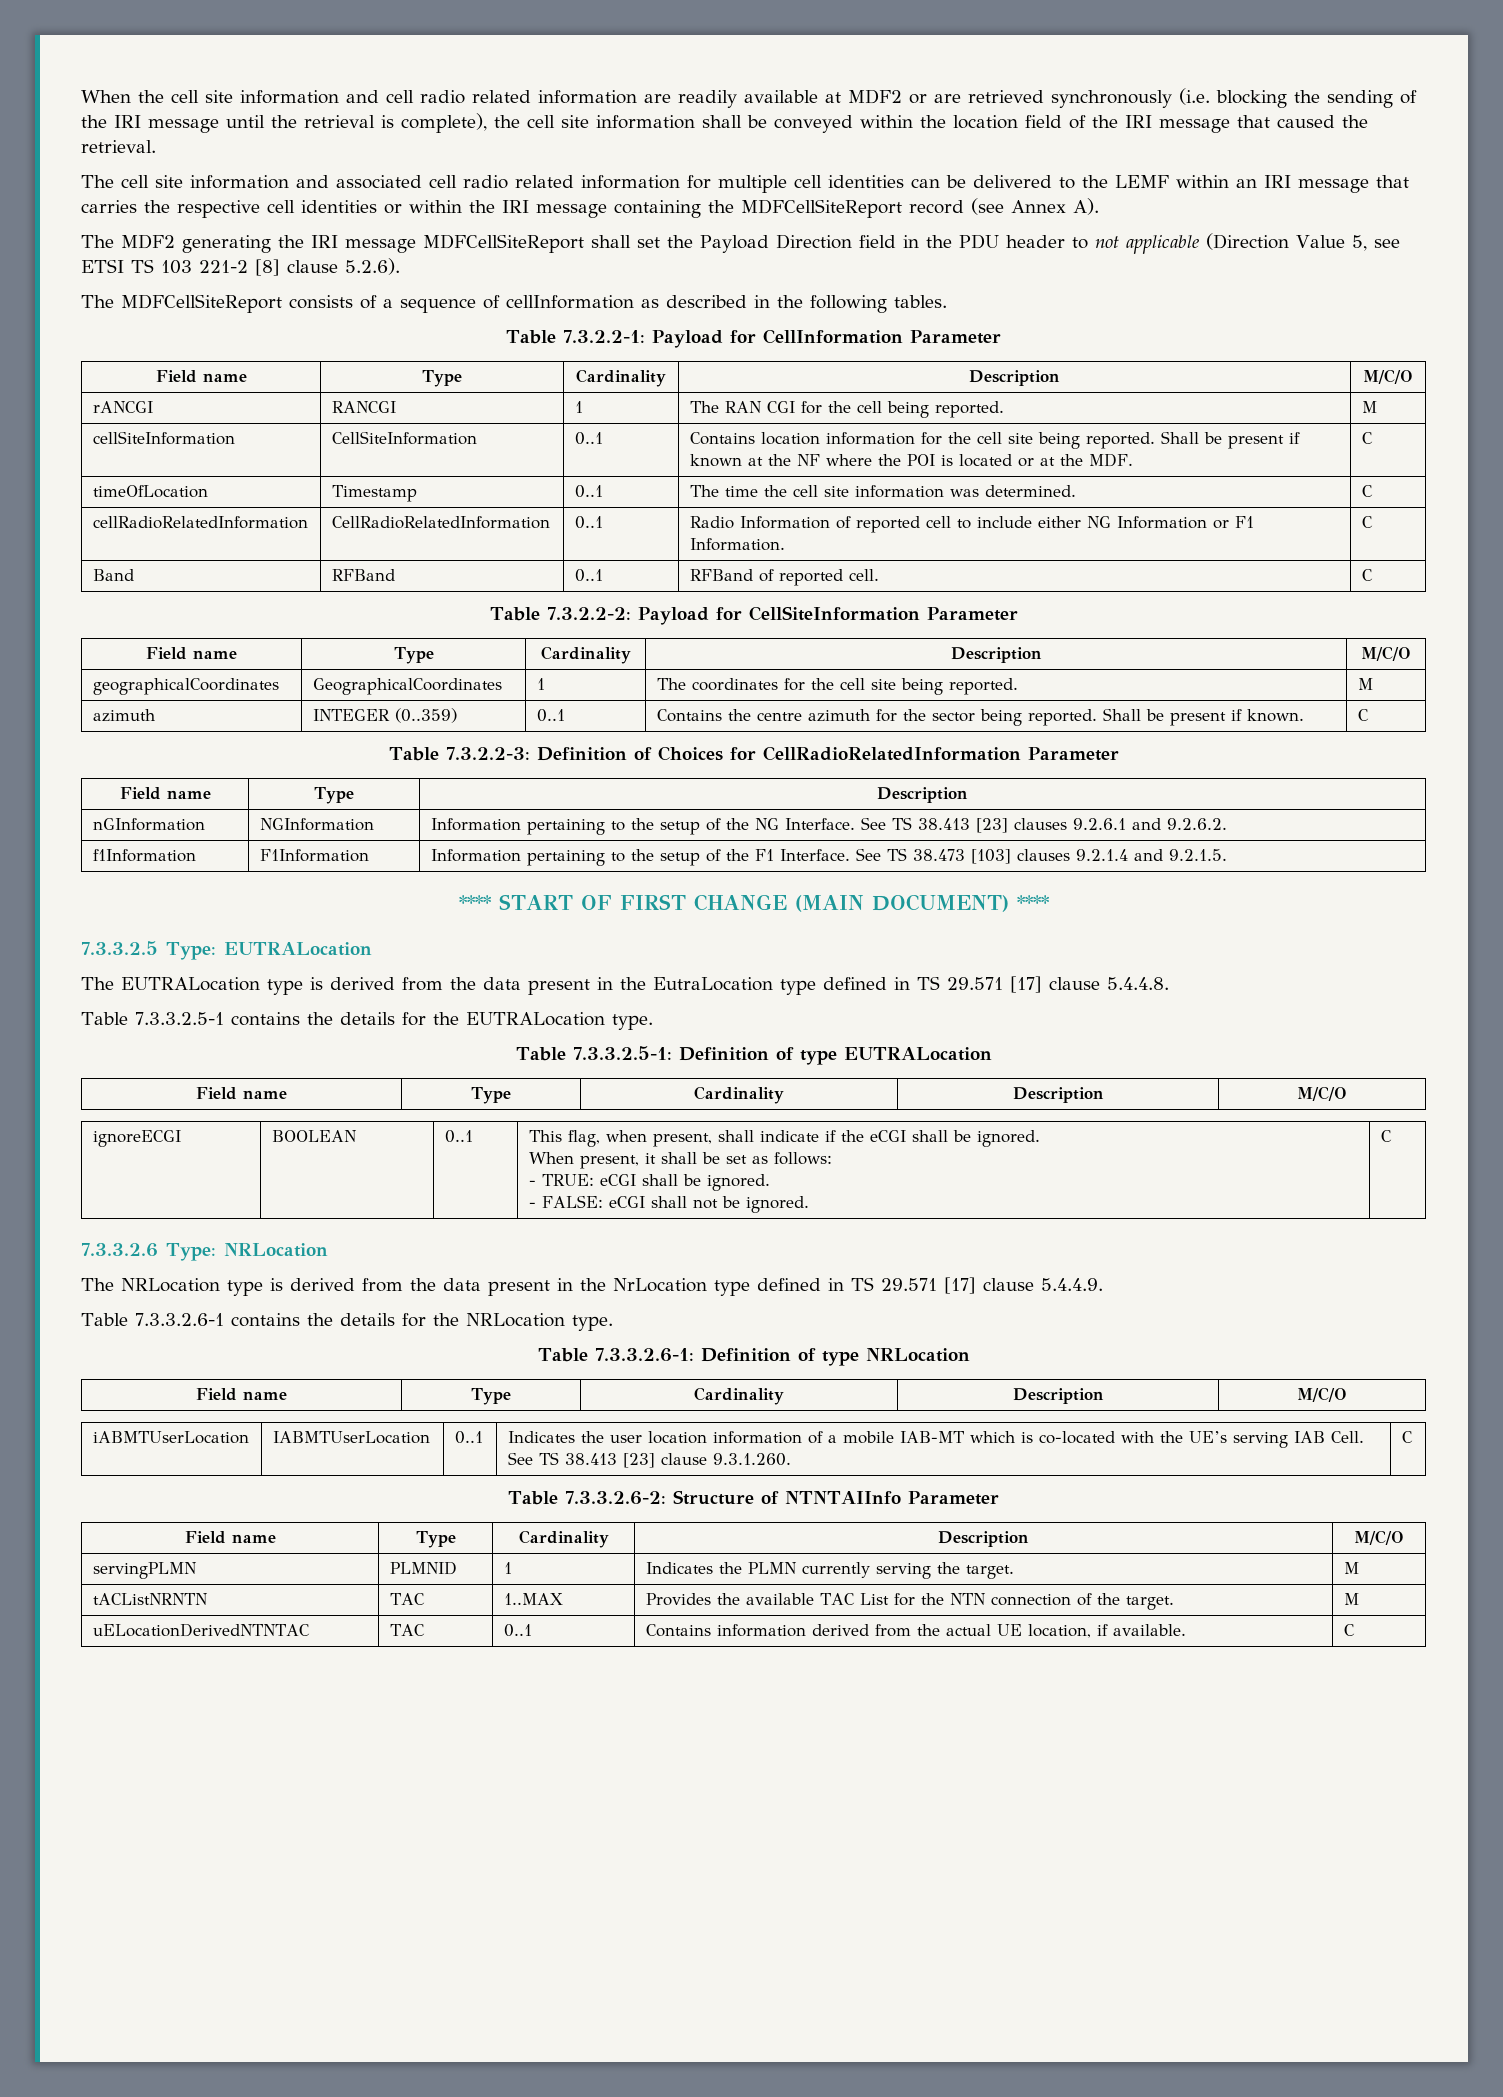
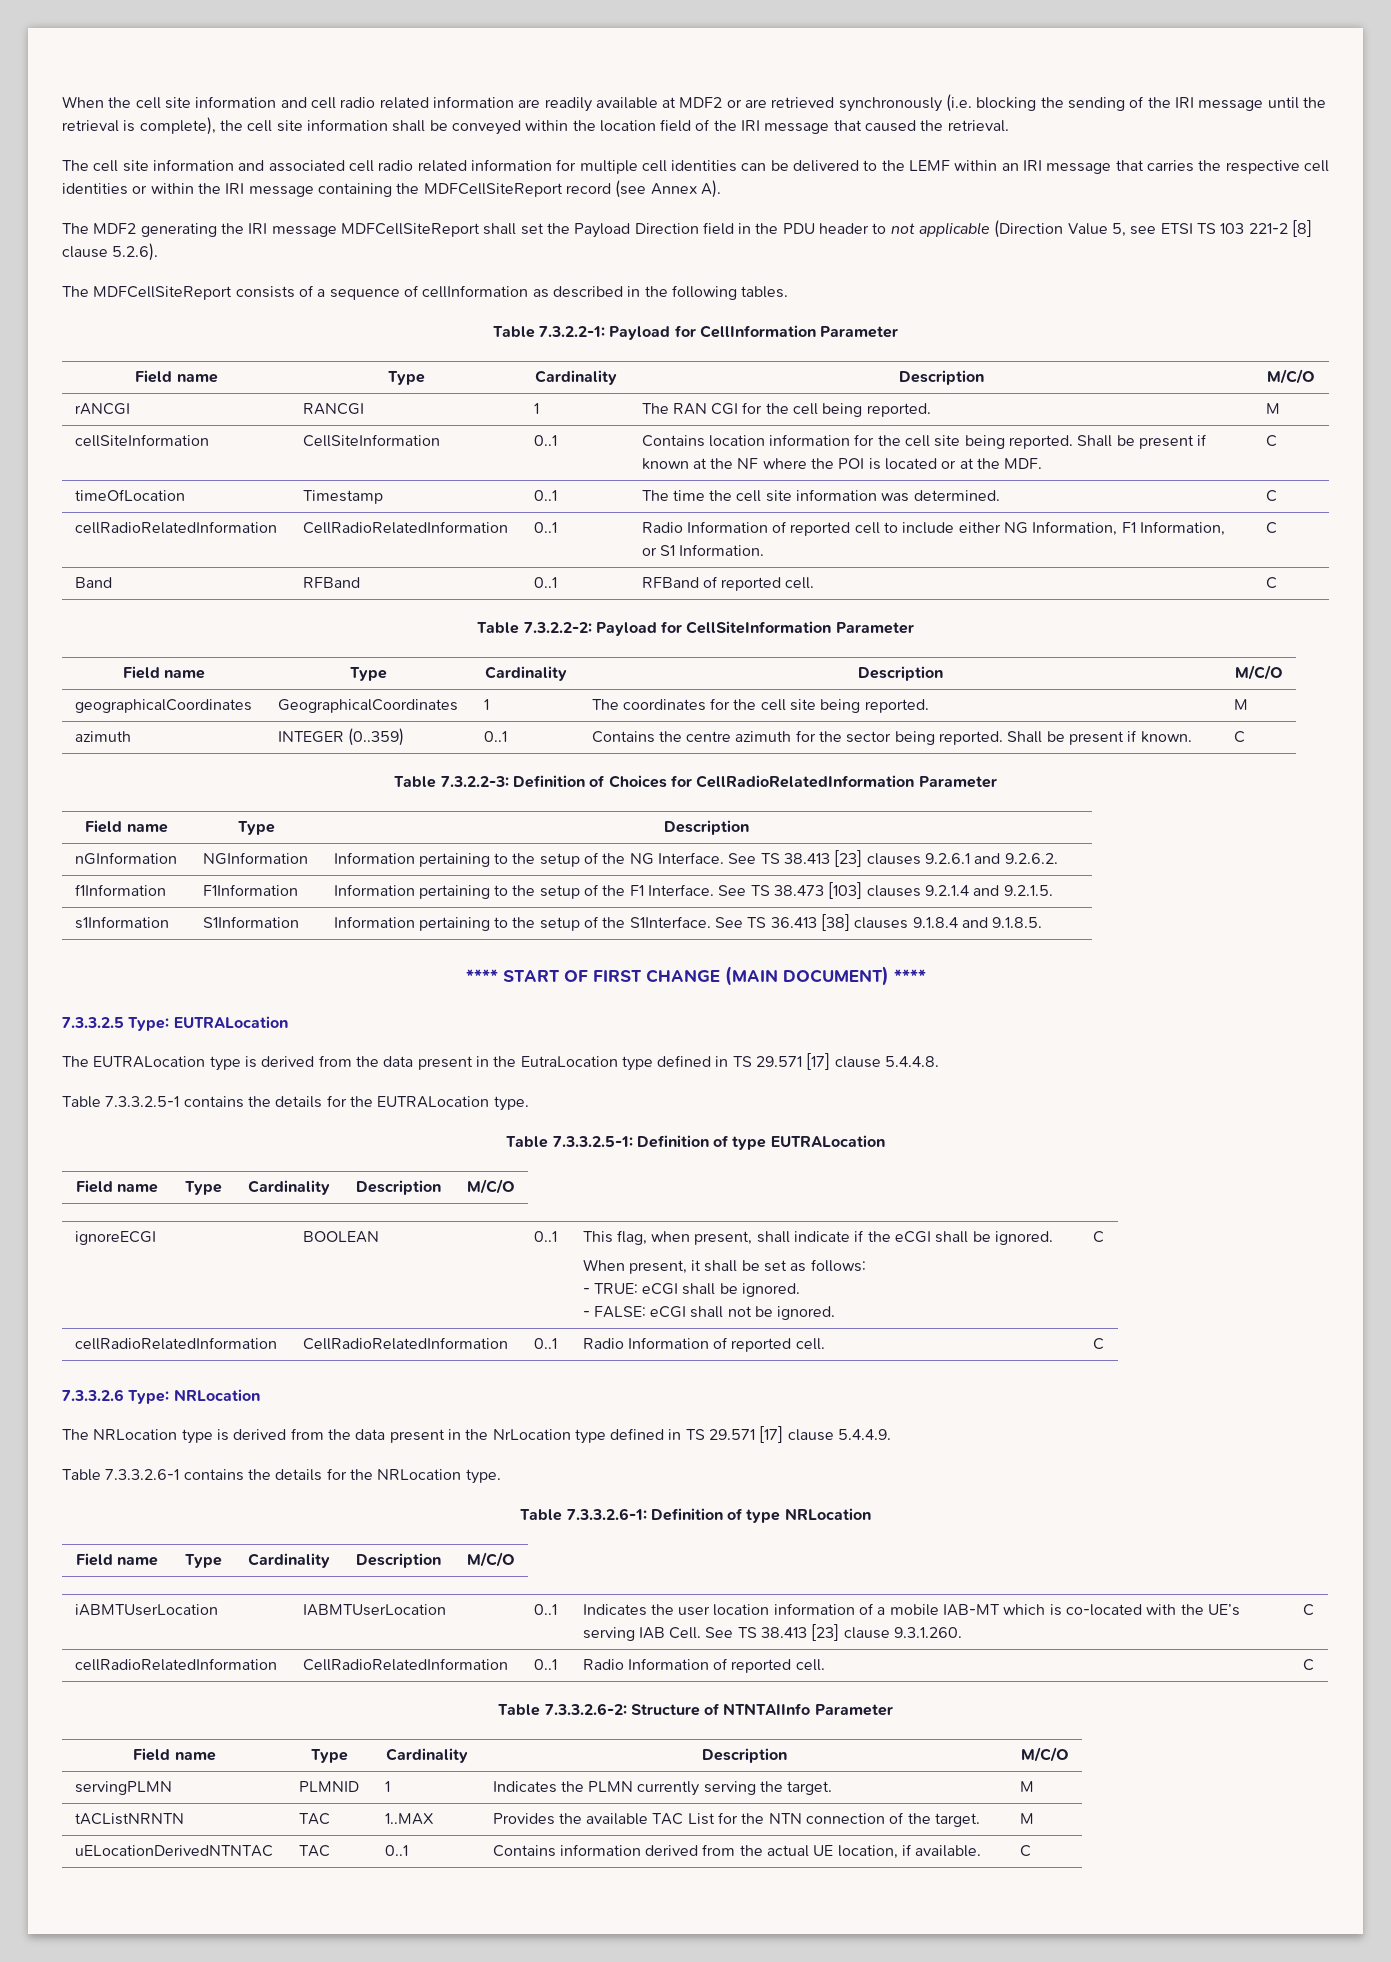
- cellRadioRelatedInformation | CellRadioRelatedInformation | 0..1 | Radio Information of reported cell to include either NG Information or F1 Information. | C
+ cellRadioRelatedInformation | CellRadioRelatedInformation | 0..1 | Radio Information of reported cell to include either NG Information, F1 Information, or S1 Information. | C
+ s1Information | S1Information | Information pertaining to the setup of the S1Interface. See TS 36.413 [38] clauses 9.1.8.4 and 9.1.8.5.
  ignoreECGI | BOOLEAN | 0..1 | This flag, when present, shall indicate if the eCGI shall be ignored.
  When present, it shall be set as follows:
  - TRUE: eCGI shall be ignored.
  - FALSE: eCGI shall not be ignored. | C
+ cellRadioRelatedInformation | CellRadioRelatedInformation | 0..1 | Radio Information of reported cell. | C
  iABMTUserLocation | IABMTUserLocation | 0..1 | Indicates the user location information of a mobile IAB-MT which is co-located with the UE’s serving IAB Cell. See TS 38.413 [23] clause 9.3.1.260. | C
+ cellRadioRelatedInformation | CellRadioRelatedInformation | 0..1 | Radio Information of reported cell. | C

